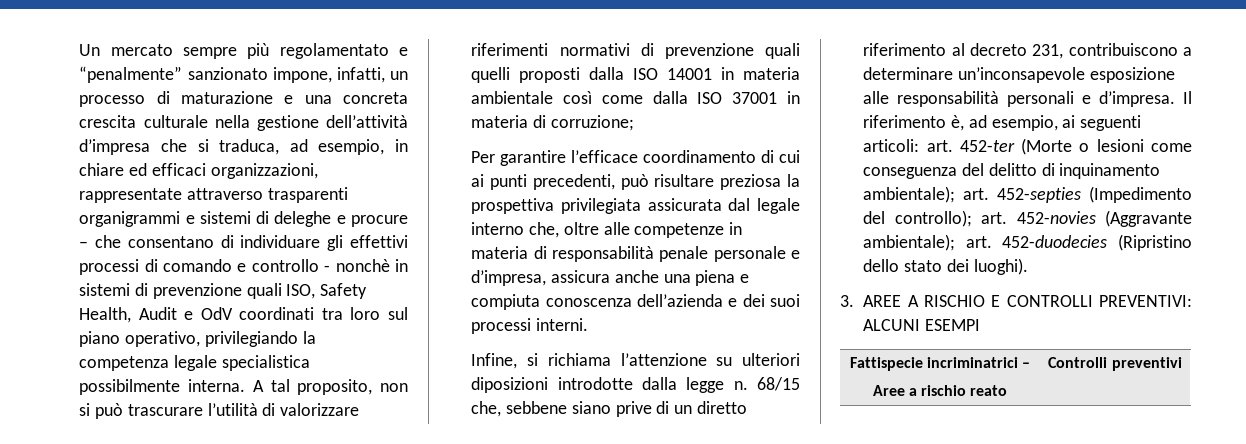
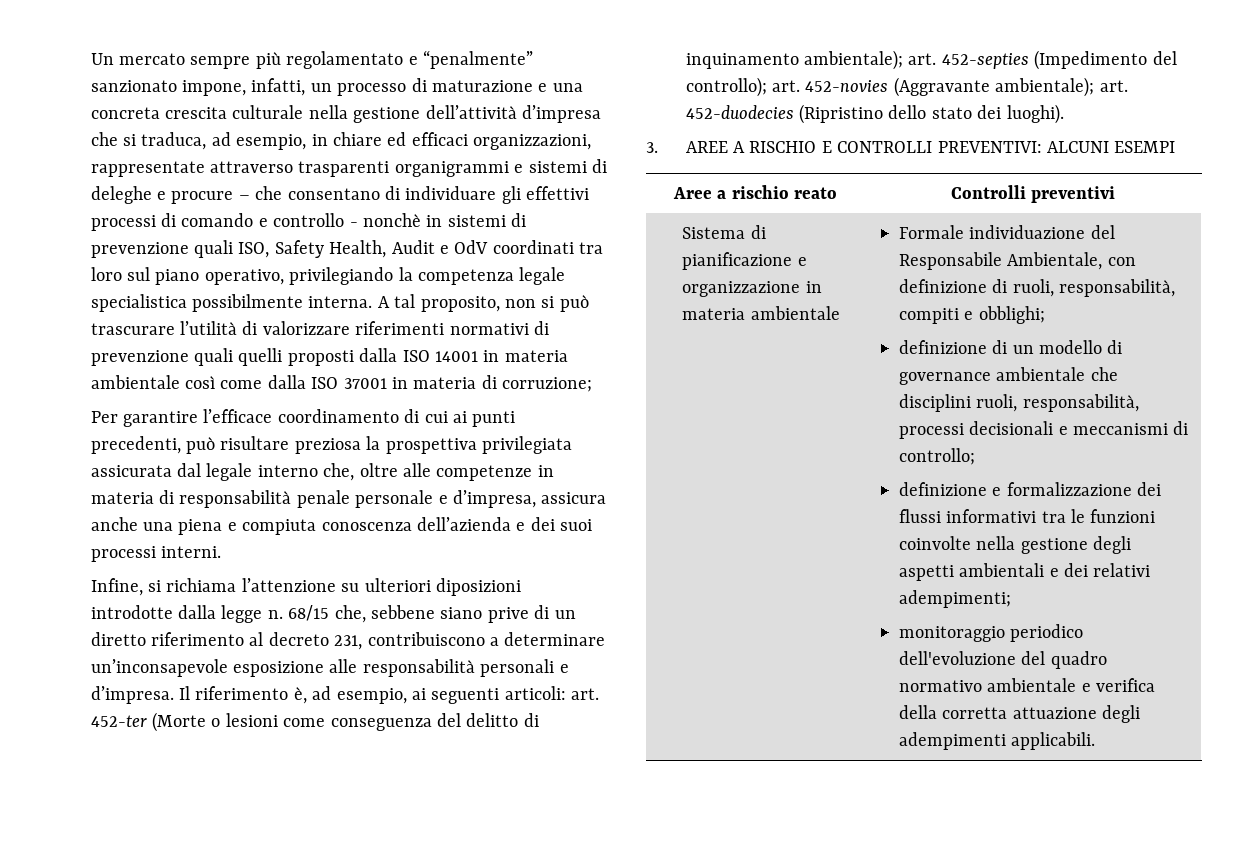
- Fattispecie incriminatrici –
+ Sistema di pianificazione e organizzazione in materia ambientale | Formale individuazione del Responsabile Ambientale, con definizione di ruoli, responsabilità, compiti e obblighi;
+ definizione di un modello di governance ambientale che disciplini ruoli, responsabilità, processi decisionali e meccanismi di controllo;
+ definizione e formalizzazione dei flussi informativi tra le funzioni coinvolte nella gestione degli aspetti ambientali e dei relativi adempimenti;
+ monitoraggio periodico dell'evoluzione del quadro normativo ambientale e verifica della corretta attuazione degli adempimenti applicabili.

